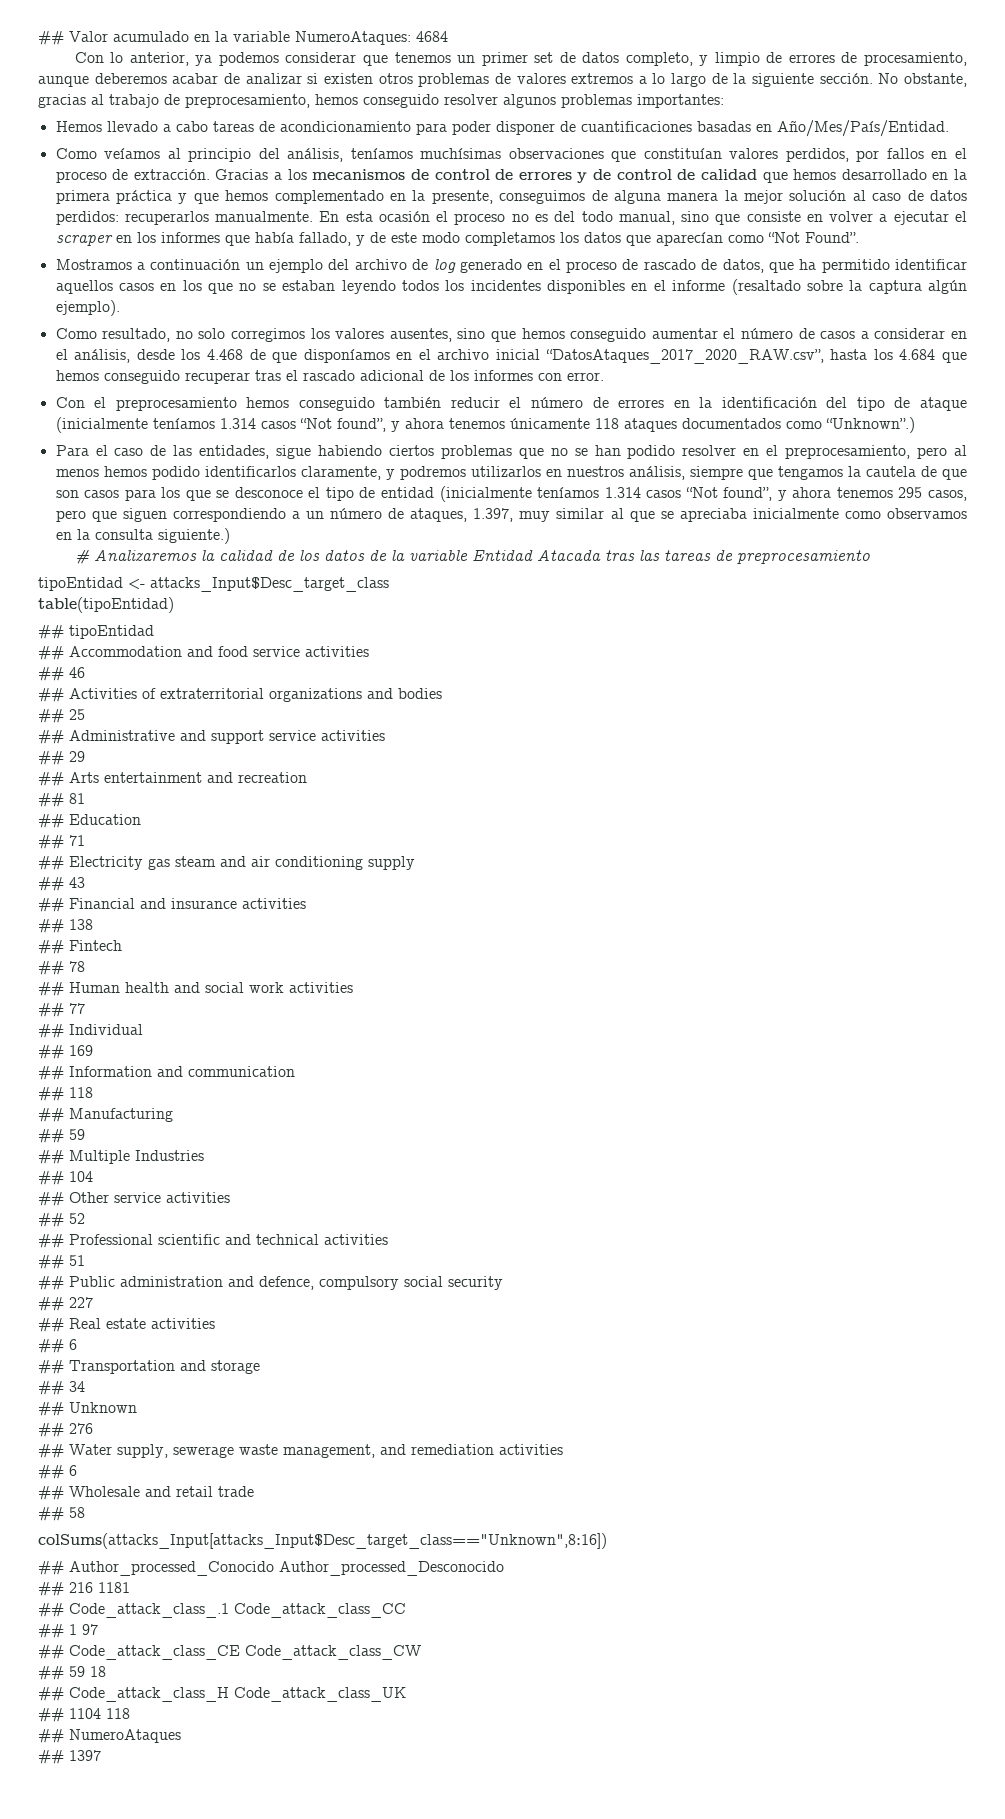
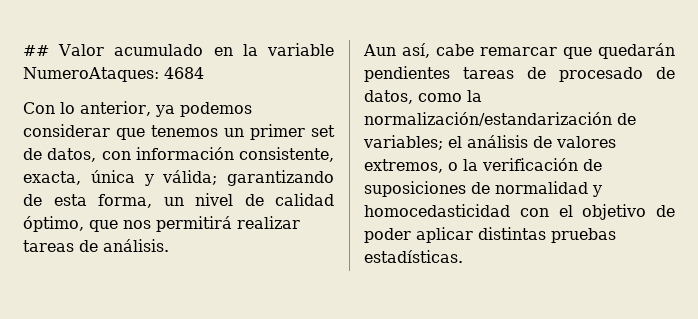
- Con lo anterior, ya podemos considerar que tenemos un primer set de datos completo, y limpio de errores de procesamiento, aunque deberemos acabar de analizar si existen otros problemas de valores extremos a lo largo de la siguiente sección. No obstante, gracias al trabajo de preprocesamiento, hemos conseguido resolver algunos problemas importantes:
- Hemos llevado a cabo tareas de acondicionamiento para poder disponer de cuantificaciones basadas en Año/Mes/País/Entidad.
- Como veíamos al principio del análisis, teníamos muchísimas observaciones que constituían valores perdidos, por fallos en el proceso de extracción. Gracias a los mecanismos de control de errores y de control de calidad que hemos desarrollado en la primera práctica y que hemos complementado en la presente, conseguimos de alguna manera la mejor solución al caso de datos perdidos: recuperarlos manualmente. En esta ocasión el proceso no es del todo manual, sino que consiste en volver a ejecutar el scraper en los informes que había fallado, y de este modo completamos los datos que aparecían como “Not Found”.
- Mostramos a continuación un ejemplo del archivo de log generado en el proceso de rascado de datos, que ha permitido identificar aquellos casos en los que no se estaban leyendo todos los incidentes disponibles en el informe (resaltado sobre la captura algún ejemplo).
- Como resultado, no solo corregimos los valores ausentes, sino que hemos conseguido aumentar el número de casos a considerar en el análisis, desde los 4.468 de que disponíamos en el archivo inicial “DatosAtaques_2017_2020_RAW.csv”, hasta los 4.684 que hemos conseguido recuperar tras el rascado adicional de los informes con error.
- Con el preprocesamiento hemos conseguido también reducir el número de errores en la identificación del tipo de ataque (inicialmente teníamos 1.314 casos “Not found”, y ahora tenemos únicamente 118 ataques documentados como “Unknown”.)
- Para el caso de las entidades, sigue habiendo ciertos problemas que no se han podido resolver en el preprocesamiento, pero al menos hemos podido identificarlos claramente, y podremos utilizarlos en nuestros análisis, siempre que tengamos la cautela de que son casos para los que se desconoce el tipo de entidad (inicialmente teníamos 1.314 casos “Not found”, y ahora tenemos 295 casos, pero que siguen correspondiendo a un número de ataques, 1.397, muy similar al que se apreciaba inicialmente como observamos en la consulta siguiente.)
- # Analizaremos la calidad de los datos de la variable Entidad Atacada tras las tareas de preprocesamiento
- tipoEntidad <- attacks_Input$Desc_target_class
- table(tipoEntidad)
- ## tipoEntidad
- ## Accommodation and food service activities
- ## 46
- ## Activities of extraterritorial organizations and bodies
- ## 25
- ## Administrative and support service activities
- ## 29
- ## Arts entertainment and recreation
- ## 81
- ## Education
- ## 71
- ## Electricity gas steam and air conditioning supply
- ## 43
- ## Financial and insurance activities
- ## 138
- ## Fintech
- ## 78
- ## Human health and social work activities
- ## 77
- ## Individual
- ## 169
- ## Information and communication
- ## 118
- ## Manufacturing
- ## 59
- ## Multiple Industries
- ## 104
- ## Other service activities
- ## 52
- ## Professional scientific and technical activities
- ## 51
- ## Public administration and defence, compulsory social security
- ## 227
- ## Real estate activities
- ## 6
- ## Transportation and storage
- ## 34
- ## Unknown
- ## 276
- ## Water supply, sewerage waste management, and remediation activities
- ## 6
- ## Wholesale and retail trade
- ## 58
- colSums(attacks_Input[attacks_Input$Desc_target_class=="Unknown",8:16])
- ## Author_processed_Conocido Author_processed_Desconocido
- ## 216 1181
- ## Code_attack_class_.1 Code_attack_class_CC
- ## 1 97
- ## Code_attack_class_CE Code_attack_class_CW
- ## 59 18
- ## Code_attack_class_H Code_attack_class_UK
- ## 1104 118
- ## NumeroAtaques
- ## 1397
+ Con lo anterior, ya podemos considerar que tenemos un primer set de datos, con información consistente, exacta, única y válida; garantizando de esta forma, un nivel de calidad óptimo, que nos permitirá realizar tareas de análisis.
+ Aun así, cabe remarcar que quedarán pendientes tareas de procesado de datos, como la normalización/estandarización de variables; el análisis de valores extremos, o la verificación de suposiciones de normalidad y homocedasticidad con el objetivo de poder aplicar distintas pruebas estadísticas.

